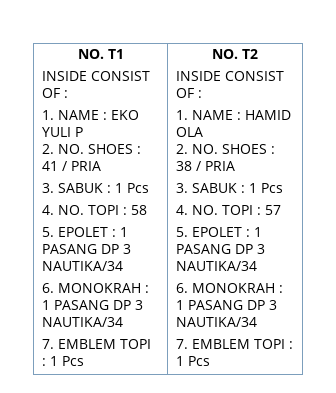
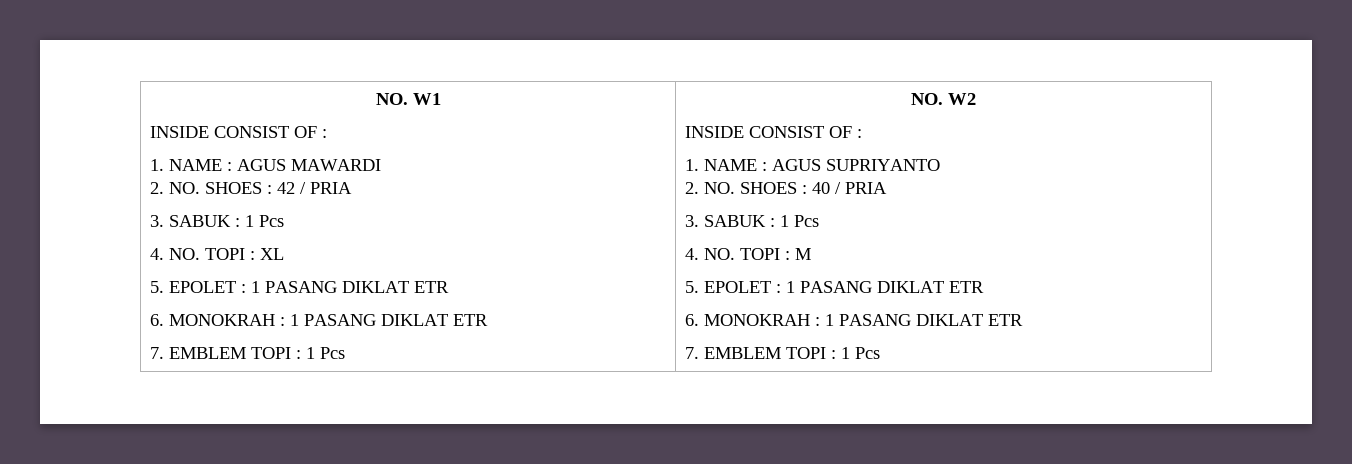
- NO. T1
+ NO. W1
  INSIDE CONSIST OF :
- 1. NAME : EKO YULI P
- 2. NO. SHOES : 41 / PRIA
+ 1. NAME : AGUS MAWARDI
+ 2. NO. SHOES : 42 / PRIA
- 4. NO. TOPI : 58
- 5. EPOLET : 1 PASANG DP 3 NAUTIKA/34
- 6. MONOKRAH : 1 PASANG DP 3 NAUTIKA/34
+ 4. NO. TOPI : XL
+ 5. EPOLET : 1 PASANG DIKLAT ETR
+ 6. MONOKRAH : 1 PASANG DIKLAT ETR
- NO. T2
+ NO. W2
  INSIDE CONSIST OF :
- 1. NAME : HAMID OLA
- 2. NO. SHOES : 38 / PRIA
+ 1. NAME : AGUS SUPRIYANTO
+ 2. NO. SHOES : 40 / PRIA
- 4. NO. TOPI : 57
- 5. EPOLET : 1 PASANG DP 3 NAUTIKA/34
- 6. MONOKRAH : 1 PASANG DP 3 NAUTIKA/34
+ 4. NO. TOPI : M
+ 5. EPOLET : 1 PASANG DIKLAT ETR
+ 6. MONOKRAH : 1 PASANG DIKLAT ETR

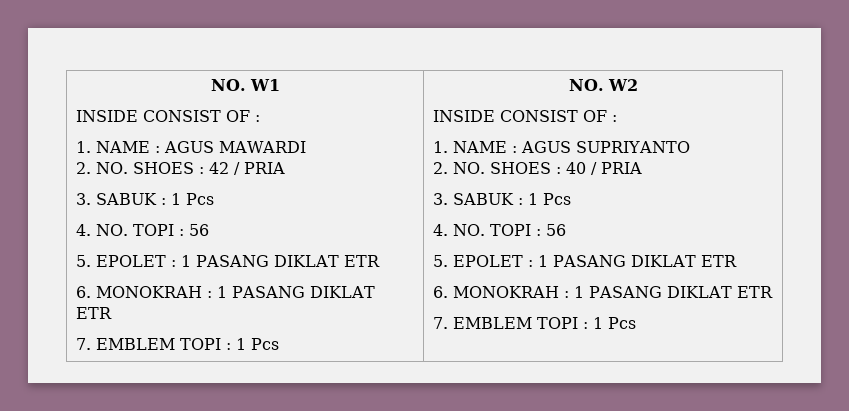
  2. NO. SHOES : 42 / PRIA
  3. SABUK : 1 Pcs
- 4. NO. TOPI : XL
+ 4. NO. TOPI : 56
  2. NO. SHOES : 40 / PRIA
  3. SABUK : 1 Pcs
- 4. NO. TOPI : M
+ 4. NO. TOPI : 56

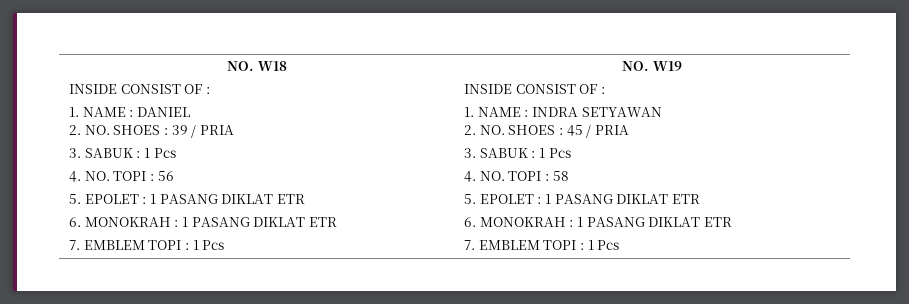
- NO. W1
+ NO. W18
  INSIDE CONSIST OF :
- 1. NAME : AGUS MAWARDI
- 2. NO. SHOES : 42 / PRIA
+ 1. NAME : DANIEL
+ 2. NO. SHOES : 39 / PRIA
- NO. W2
+ NO. W19
  INSIDE CONSIST OF :
- 1. NAME : AGUS SUPRIYANTO
- 2. NO. SHOES : 40 / PRIA
+ 1. NAME : INDRA SETYAWAN
+ 2. NO. SHOES : 45 / PRIA
  3. SABUK : 1 Pcs
- 4. NO. TOPI : 56
+ 4. NO. TOPI : 58

